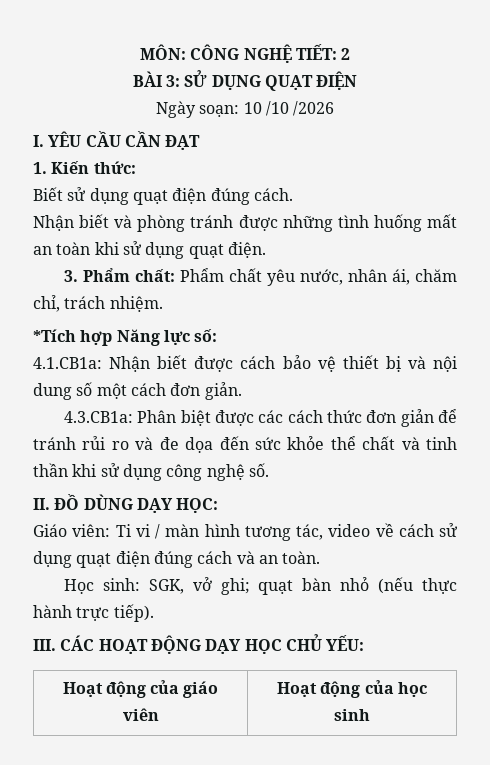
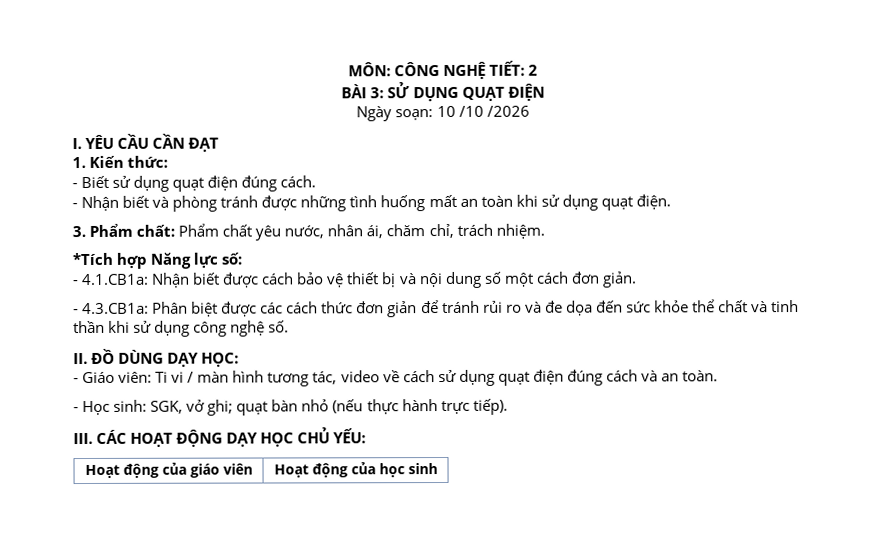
- Biết sử dụng quạt điện đúng cách.
+ - Biết sử dụng quạt điện đúng cách.
- Nhận biết và phòng tránh được những tình huống mất an toàn khi sử dụng quạt điện.
+ - Nhận biết và phòng tránh được những tình huống mất an toàn khi sử dụng quạt điện.
- 4.1.CB1a: Nhận biết được cách bảo vệ thiết bị và nội dung số một cách đơn giản.
+ - 4.1.CB1a: Nhận biết được cách bảo vệ thiết bị và nội dung số một cách đơn giản.
- 4.3.CB1a: Phân biệt được các cách thức đơn giản để tránh rủi ro và đe dọa đến sức khỏe thể chất và tinh thần khi sử dụng công nghệ số.
+ - 4.3.CB1a: Phân biệt được các cách thức đơn giản để tránh rủi ro và đe dọa đến sức khỏe thể chất và tinh thần khi sử dụng công nghệ số.
- Giáo viên: Ti vi / màn hình tương tác, video về cách sử dụng quạt điện đúng cách và an toàn.
+ - Giáo viên: Ti vi / màn hình tương tác, video về cách sử dụng quạt điện đúng cách và an toàn.
- Học sinh: SGK, vở ghi; quạt bàn nhỏ (nếu thực hành trực tiếp).
+ - Học sinh: SGK, vở ghi; quạt bàn nhỏ (nếu thực hành trực tiếp).

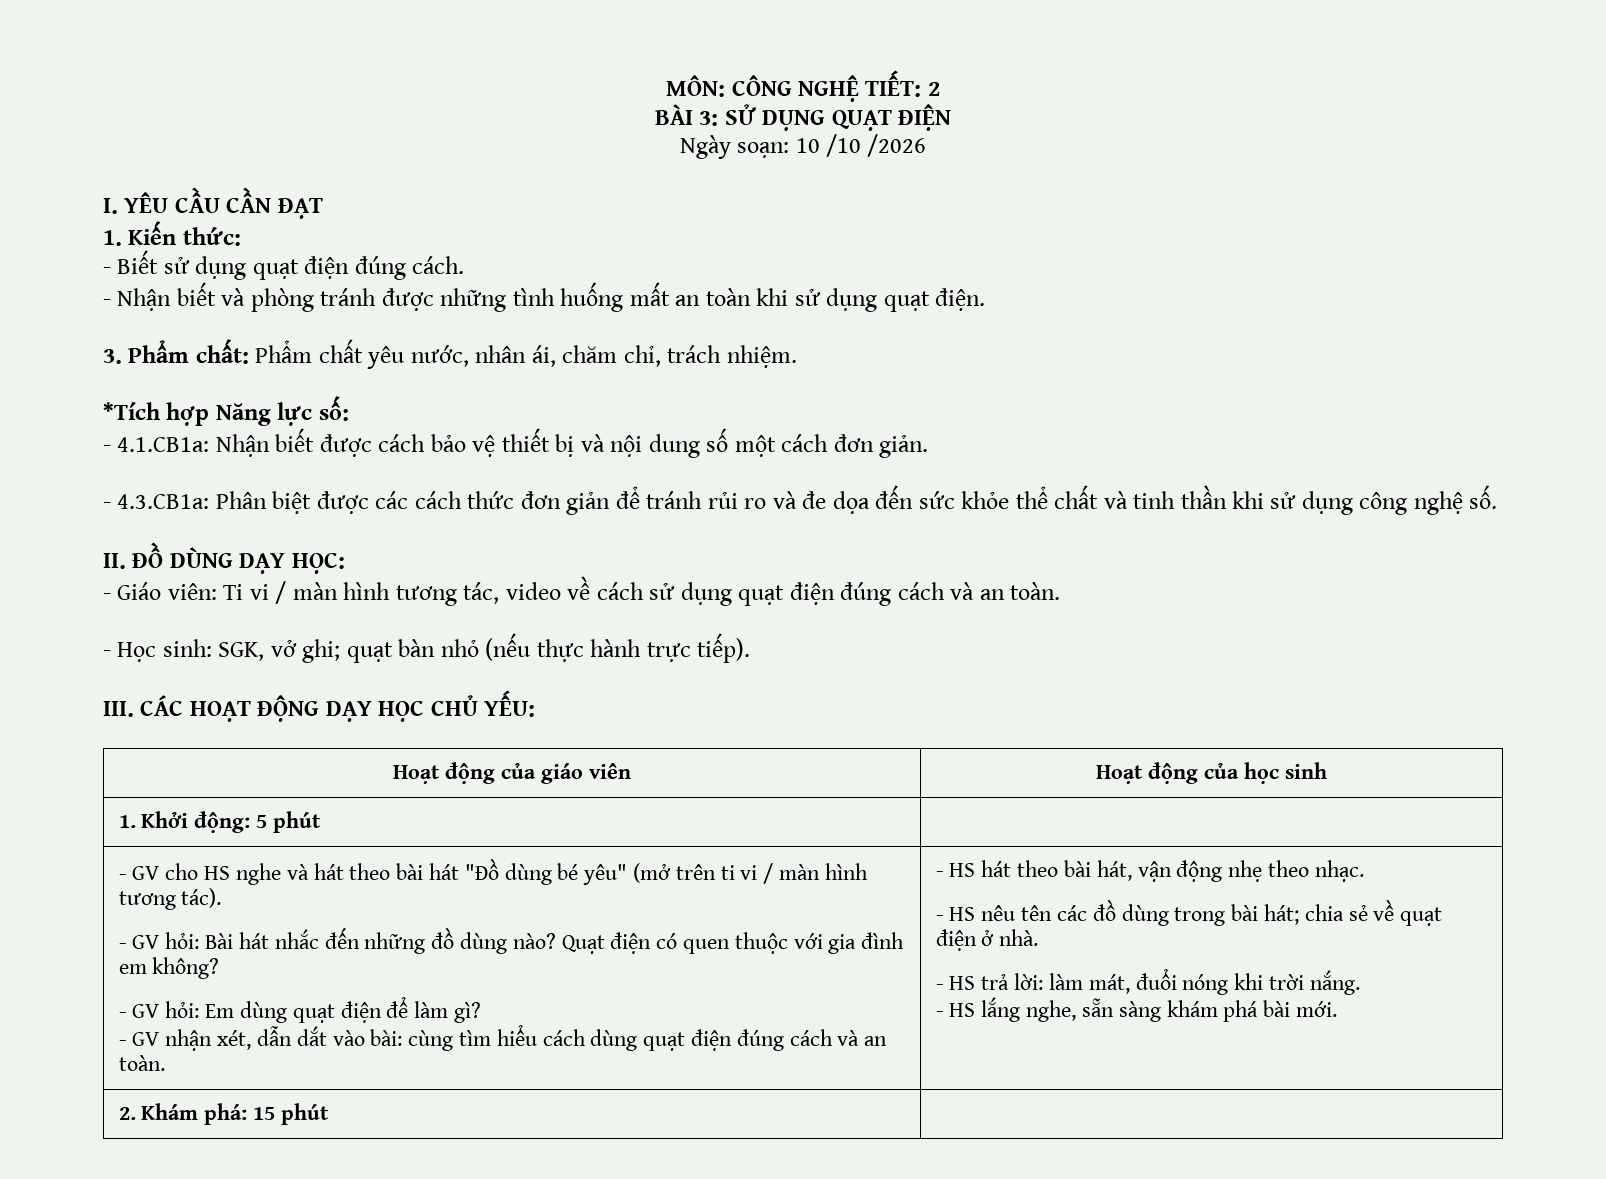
+ 1. Khởi động: 5 phút |
+ - GV cho HS nghe và hát theo bài hát "Đồ dùng bé yêu" (mở trên ti vi / màn hình tương tác).
+ - GV hỏi: Bài hát nhắc đến những đồ dùng nào? Quạt điện có quen thuộc với gia đình em không?
+ - GV hỏi: Em dùng quạt điện để làm gì?
+ - GV nhận xét, dẫn dắt vào bài: cùng tìm hiểu cách dùng quạt điện đúng cách và an toàn. | - HS hát theo bài hát, vận động nhẹ theo nhạc.
+ - HS nêu tên các đồ dùng trong bài hát; chia sẻ về quạt điện ở nhà.
+ - HS trả lời: làm mát, đuổi nóng khi trời nắng.
+ - HS lắng nghe, sẵn sàng khám phá bài mới.
+ 2. Khám phá: 15 phút |

